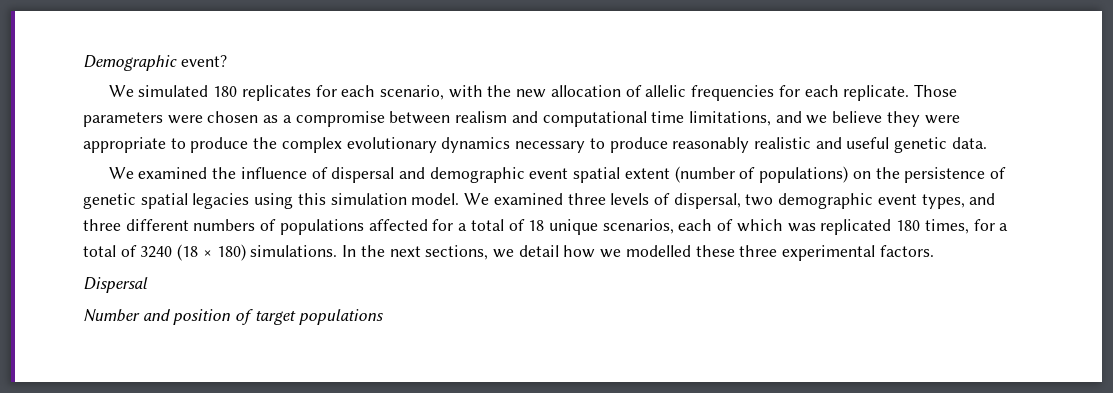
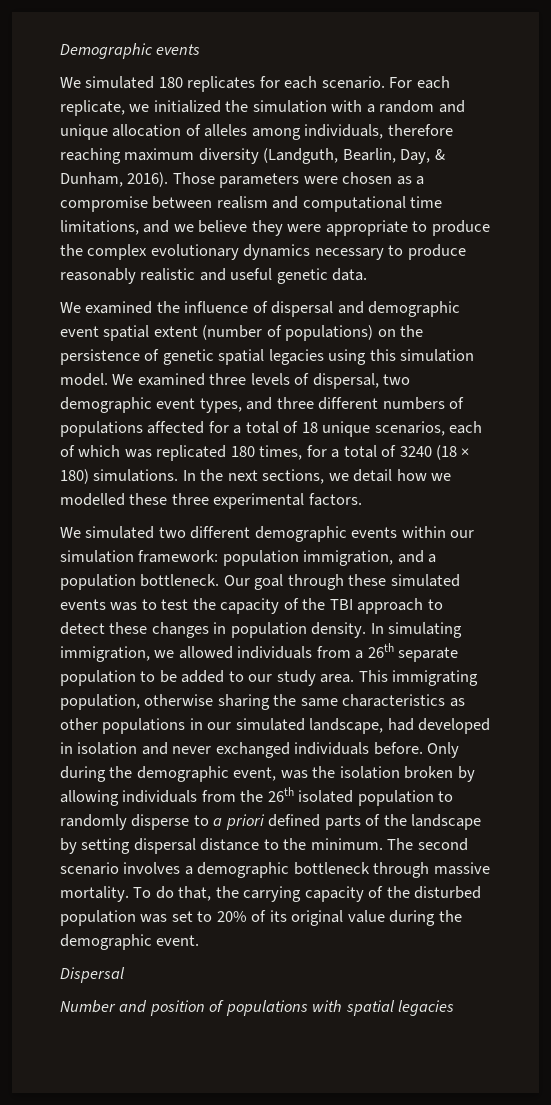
- Demographic event?
+ Demographic events
- We simulated 180 replicates for each scenario, with the new allocation of allelic frequencies for each replicate.
+ We simulated 180 replicates for each scenario. For each replicate, we initialized the simulation with a random and unique allocation of alleles among individuals, therefore reaching maximum diversity (Landguth, Bearlin, Day, & Dunham, 2016).
+ We simulated two different demographic events within our simulation framework: population immigration, and a population bottleneck. Our goal through these simulated events was to test the capacity of the TBI approach to detect these changes in population density. In simulating immigration, we allowed individuals from a 26th separate population to be added to our study area. This immigrating population, otherwise sharing the same characteristics as other populations in our simulated landscape, had developed in isolation and never exchanged individuals before. Only during the demographic event, was the isolation broken by allowing individuals from the 26th isolated population to randomly disperse to a priori defined parts of the landscape by setting dispersal distance to the minimum. The second scenario involves a demographic bottleneck through massive mortality. To do that, the carrying capacity of the disturbed population was set to 20% of its original value during the demographic event.
- Number and position of target populations
+ Number and position of populations with spatial legacies

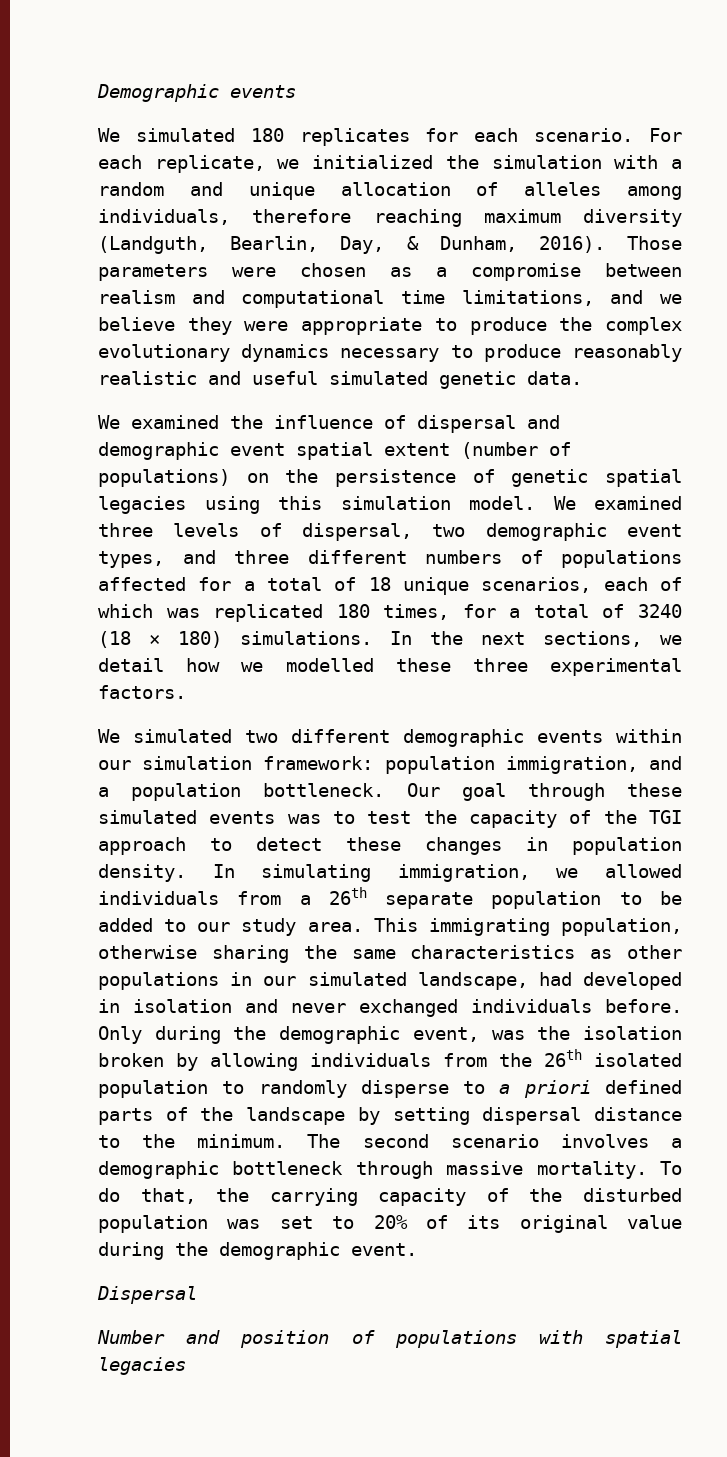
- Those parameters were chosen as a compromise between realism and computational time limitations, and we believe they were appropriate to produce the complex evolutionary dynamics necessary to produce reasonably realistic and useful genetic data.
+ Those parameters were chosen as a compromise between realism and computational time limitations, and we believe they were appropriate to produce the complex evolutionary dynamics necessary to produce reasonably realistic and useful simulated genetic data.
- Our goal through these simulated events was to test the capacity of the TBI approach to detect these changes in population density.
+ Our goal through these simulated events was to test the capacity of the TGI approach to detect these changes in population density.

